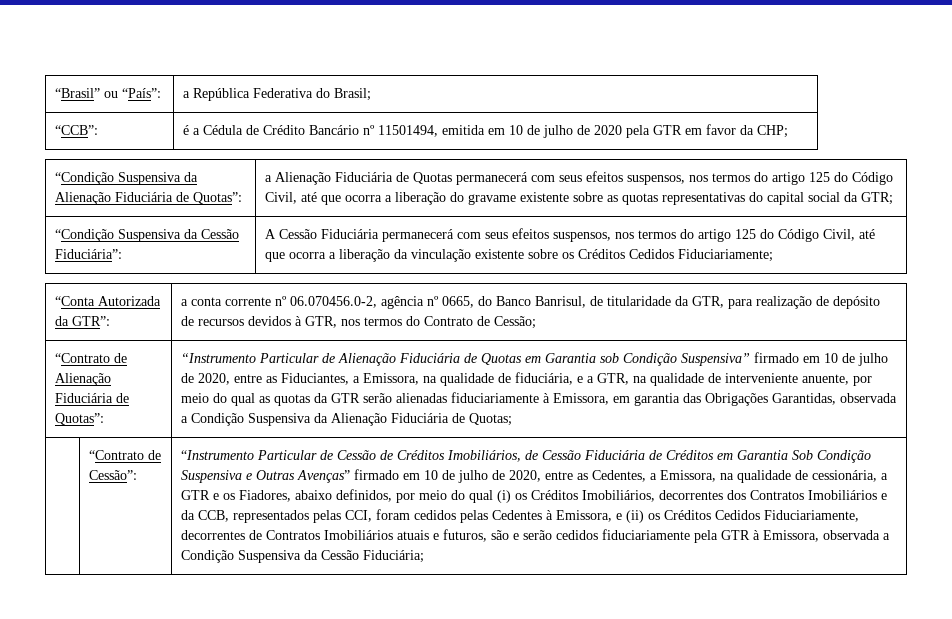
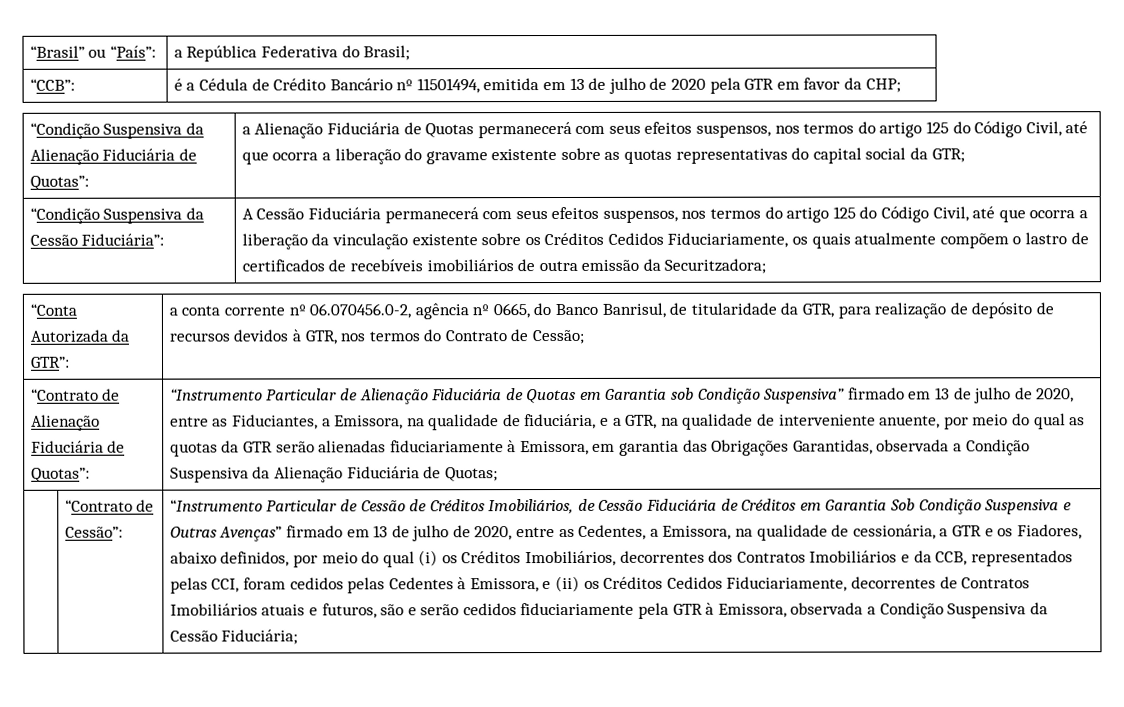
- “CCB”: | é a Cédula de Crédito Bancário nº 11501494, emitida em 10 de julho de 2020 pela GTR em favor da CHP;
+ “CCB”: | é a Cédula de Crédito Bancário nº 11501494, emitida em 13 de julho de 2020 pela GTR em favor da CHP;
- A Cessão Fiduciária permanecerá com seus efeitos suspensos, nos termos do artigo 125 do Código Civil, até que ocorra a liberação da vinculação existente sobre os Créditos Cedidos Fiduciariamente;
+ A Cessão Fiduciária permanecerá com seus efeitos suspensos, nos termos do artigo 125 do Código Civil, até que ocorra a liberação da vinculação existente sobre os Créditos Cedidos Fiduciariamente, os quais atualmente compõem o lastro de certificados de recebíveis imobiliários de outra emissão da Securitzadora;
- “Instrumento Particular de Alienação Fiduciária de Quotas em Garantia sob Condição Suspensiva” firmado em 10 de julho de 2020, entre as Fiduciantes, a Emissora, na qualidade de fiduciária, e a GTR, na qualidade de interveniente anuente, por meio do qual as quotas da GTR serão alienadas fiduciariamente à Emissora, em garantia das Obrigações Garantidas, observada a Condição Suspensiva da Alienação Fiduciária de Quotas;
+ “Instrumento Particular de Alienação Fiduciária de Quotas em Garantia sob Condição Suspensiva” firmado em 13 de julho de 2020, entre as Fiduciantes, a Emissora, na qualidade de fiduciária, e a GTR, na qualidade de interveniente anuente, por meio do qual as quotas da GTR serão alienadas fiduciariamente à Emissora, em garantia das Obrigações Garantidas, observada a Condição Suspensiva da Alienação Fiduciária de Quotas;
- “Instrumento Particular de Cessão de Créditos Imobiliários, de Cessão Fiduciária de Créditos em Garantia Sob Condição Suspensiva e Outras Avenças” firmado em 10 de julho de 2020, entre as Cedentes, a Emissora, na qualidade de cessionária, a GTR e os Fiadores, abaixo definidos, por meio do qual (i) os Créditos Imobiliários, decorrentes dos Contratos Imobiliários e da CCB, representados pelas CCI, foram cedidos pelas Cedentes à Emissora, e (ii) os Créditos Cedidos Fiduciariamente, decorrentes de Contratos Imobiliários atuais e futuros, são e serão cedidos fiduciariamente pela GTR à Emissora, observada a Condição Suspensiva da Cessão Fiduciária;
+ “Instrumento Particular de Cessão de Créditos Imobiliários, de Cessão Fiduciária de Créditos em Garantia Sob Condição Suspensiva e Outras Avenças” firmado em 13 de julho de 2020, entre as Cedentes, a Emissora, na qualidade de cessionária, a GTR e os Fiadores, abaixo definidos, por meio do qual (i) os Créditos Imobiliários, decorrentes dos Contratos Imobiliários e da CCB, representados pelas CCI, foram cedidos pelas Cedentes à Emissora, e (ii) os Créditos Cedidos Fiduciariamente, decorrentes de Contratos Imobiliários atuais e futuros, são e serão cedidos fiduciariamente pela GTR à Emissora, observada a Condição Suspensiva da Cessão Fiduciária;

